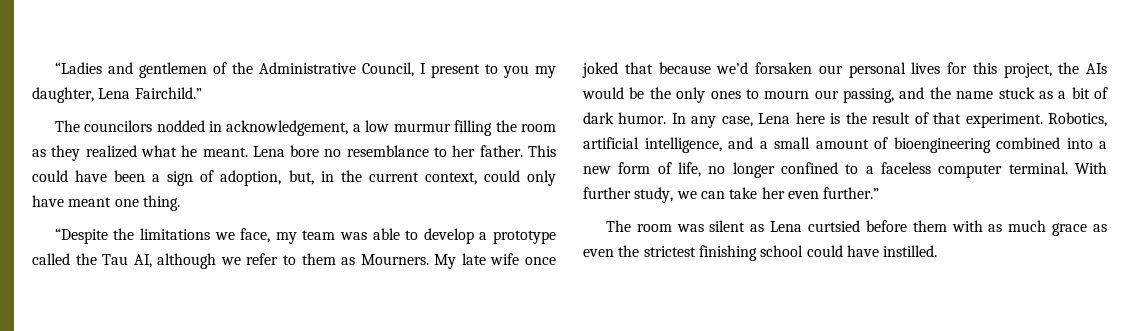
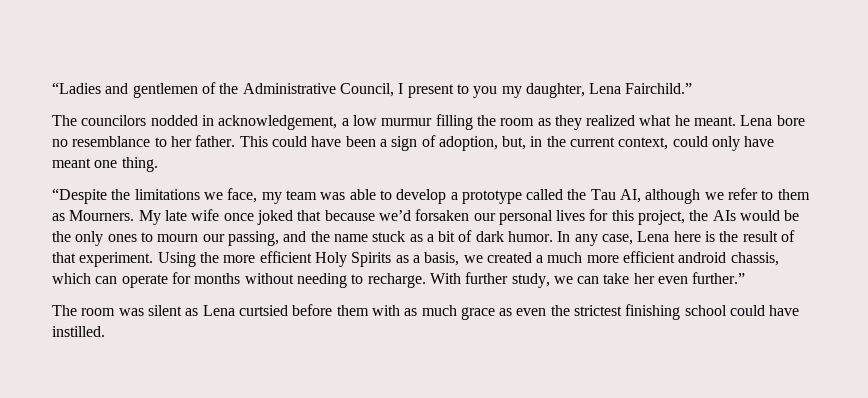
- Robotics, artificial intelligence, and a small amount of bioengineering combined into a new form of life, no longer confined to a faceless computer terminal.
+ Using the more efficient Holy Spirits as a basis, we created a much more efficient android chassis, which can operate for months without needing to recharge.

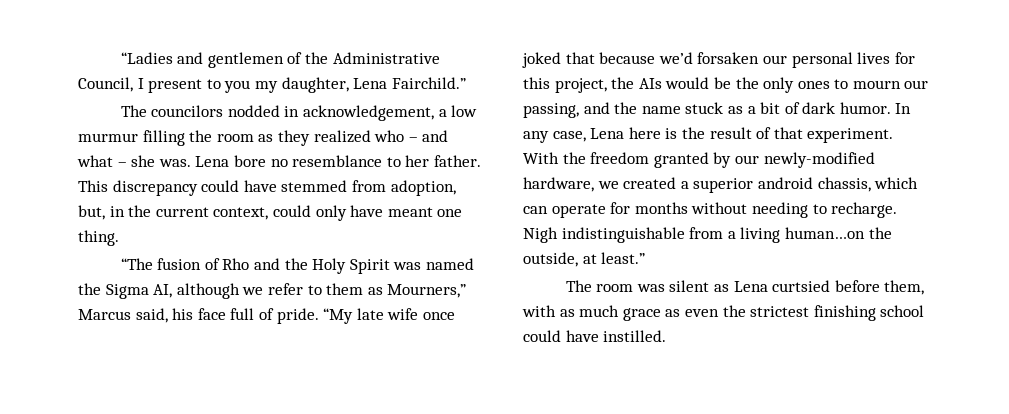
- The councilors nodded in acknowledgement, a low murmur filling the room as they realized what he meant.
+ The councilors nodded in acknowledgement, a low murmur filling the room as they realized who – and what – she was.
- This could have been a sign of adoption, but, in the current context, could only have meant one thing.
+ This discrepancy could have stemmed from adoption, but, in the current context, could only have meant one thing.
- “Despite the limitations we face, my team was able to develop a prototype called the Tau AI, although we refer to them as Mourners. My late wife once joked that because we’d forsaken our personal lives for this project, the AIs would be the only ones to mourn our passing, and the name stuck as a bit of dark humor.
+ “The fusion of Rho and the Holy Spirit was named the Sigma AI, although we refer to them as Mourners,” Marcus said, his face full of pride. “My late wife once joked that because we’d forsaken our personal lives for this project, the AIs would be the only ones to mourn our passing, and the name stuck as a bit of dark humor.
- Using the more efficient Holy Spirits as a basis, we created a much more efficient android chassis, which can operate for months without needing to recharge.
+ With the freedom granted by our newly-modified hardware, we created a superior android chassis, which can operate for months without needing to recharge.
- With further study, we can take her even further.”
+ Nigh indistinguishable from a living human…on the outside, at least.”
- The room was silent as Lena curtsied before them with as much grace as even the strictest finishing school could have instilled.
+ The room was silent as Lena curtsied before them, with as much grace as even the strictest finishing school could have instilled.

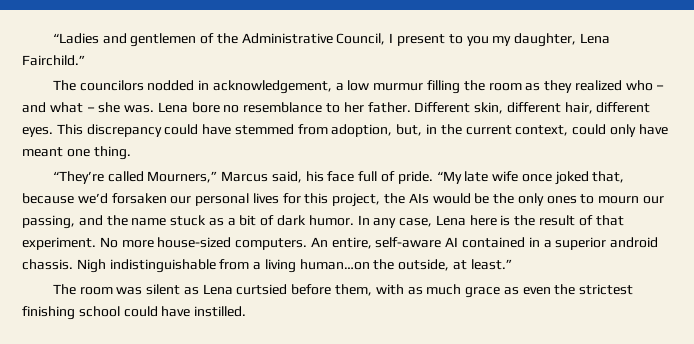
+ Different skin, different hair, different eyes.
- “The fusion of Rho and the Holy Spirit was named the Sigma AI, although we refer to them as Mourners,” Marcus said, his face full of pride.
+ “They’re called Mourners,” Marcus said, his face full of pride.
- “My late wife once joked that because we’d forsaken our personal lives for this project, the AIs would be the only ones to mourn our passing, and the name stuck as a bit of dark humor.
+ “My late wife once joked that, because we’d forsaken our personal lives for this project, the AIs would be the only ones to mourn our passing, and the name stuck as a bit of dark humor.
- With the freedom granted by our newly-modified hardware, we created a superior android chassis, which can operate for months without needing to recharge.
+ No more house-sized computers. An entire, self-aware AI contained in a superior android chassis.

